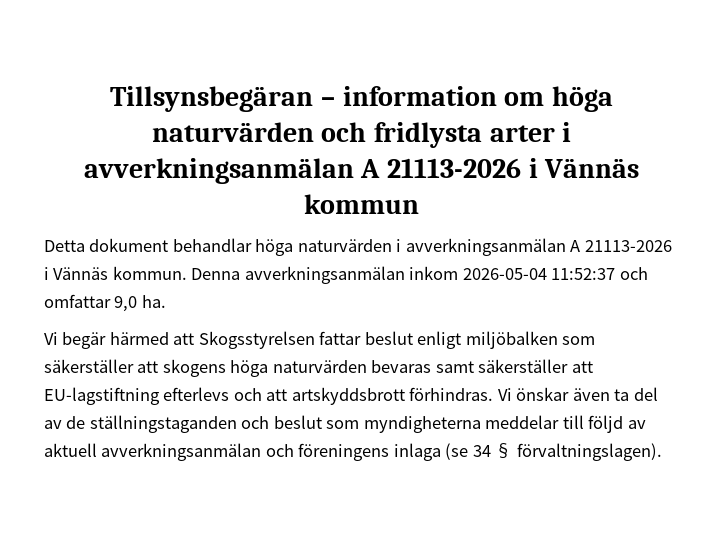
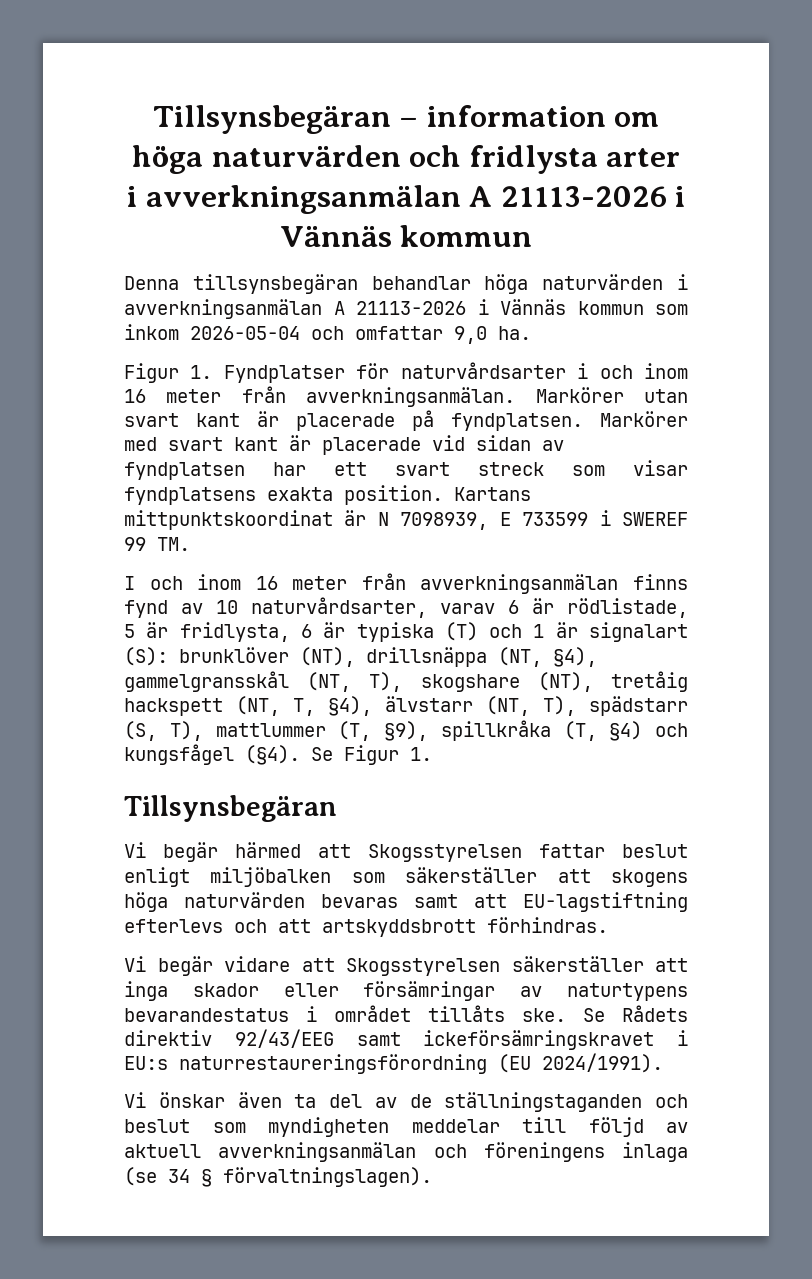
- Detta dokument behandlar höga naturvärden i avverkningsanmälan A 21113-2026 i Vännäs kommun. Denna avverkningsanmälan inkom 2026-05-04 11:52:37 och omfattar 9,0 ha.
+ Denna tillsynsbegäran behandlar höga naturvärden i avverkningsanmälan A 21113-2026 i Vännäs kommun som inkom 2026-05-04 och omfattar 9,0 ha.
+ Figur 1. Fyndplatser för naturvårdsarter i och inom 16 meter från avverkningsanmälan. Markörer utan svart kant är placerade på fyndplatsen. Markörer med svart kant är placerade vid sidan av fyndplatsen har ett svart streck som visar fyndplatsens exakta position. Kartans mittpunktskoordinat är N 7098939, E 733599 i SWEREF 99 TM.
+ I och inom 16 meter från avverkningsanmälan finns fynd av 10 naturvårdsarter, varav 6 är rödlistade, 5 är fridlysta, 6 är typiska (T) och 1 är signalart (S): brunklöver (NT), drillsnäppa (NT, §4), gammelgransskål (NT, T), skogshare (NT), tretåig hackspett (NT, T, §4), älvstarr (NT, T), spädstarr (S, T), mattlummer (T, §9), spillkråka (T, §4) och kungsfågel (§4). Se Figur 1.
+ Tillsynsbegäran
- Vi begär härmed att Skogsstyrelsen fattar beslut enligt miljöbalken som säkerställer att skogens höga naturvärden bevaras samt säkerställer att EU-lagstiftning efterlevs och att artskyddsbrott förhindras. Vi önskar även ta del av de ställningstaganden och beslut som myndigheterna meddelar till följd av aktuell avverkningsanmälan och föreningens inlaga (se 34 § förvaltningslagen).
+ Vi begär härmed att Skogsstyrelsen fattar beslut enligt miljöbalken som säkerställer att skogens höga naturvärden bevaras samt att EU-lagstiftning efterlevs och att artskyddsbrott förhindras.
+ Vi begär vidare att Skogsstyrelsen säkerställer att inga skador eller försämringar av naturtypens bevarandestatus i området tillåts ske. Se Rådets direktiv 92/43/EEG samt ickeförsämringskravet i EU:s naturrestaureringsförordning (EU 2024/1991).
+ Vi önskar även ta del av de ställningstaganden och beslut som myndigheten meddelar till följd av aktuell avverkningsanmälan och föreningens inlaga (se 34 § förvaltningslagen).

